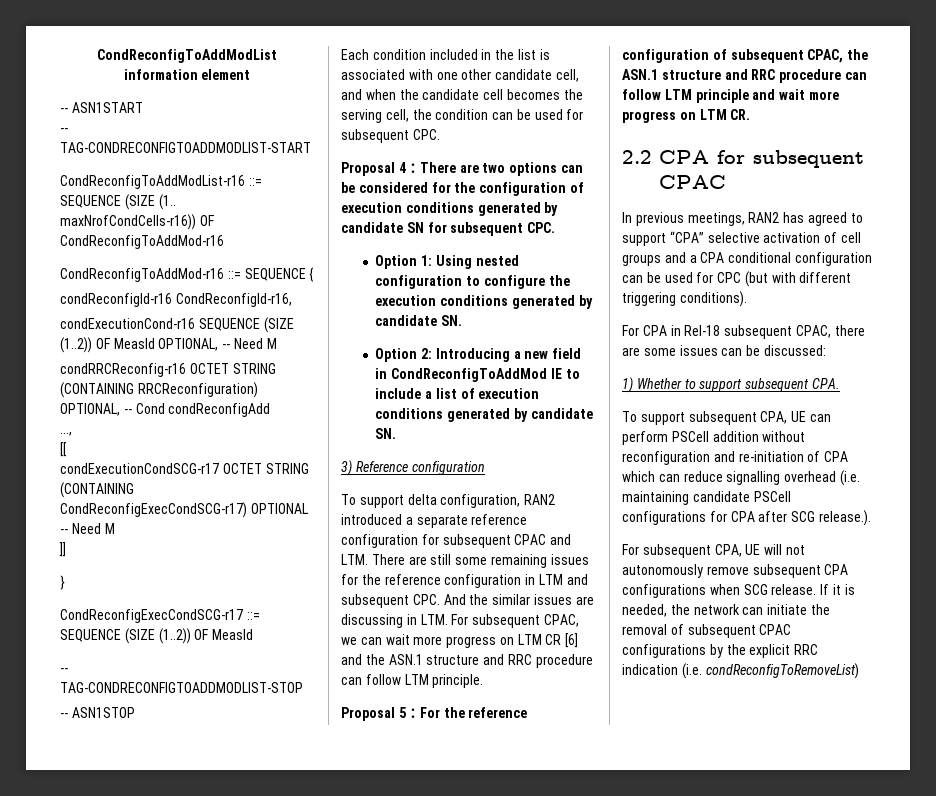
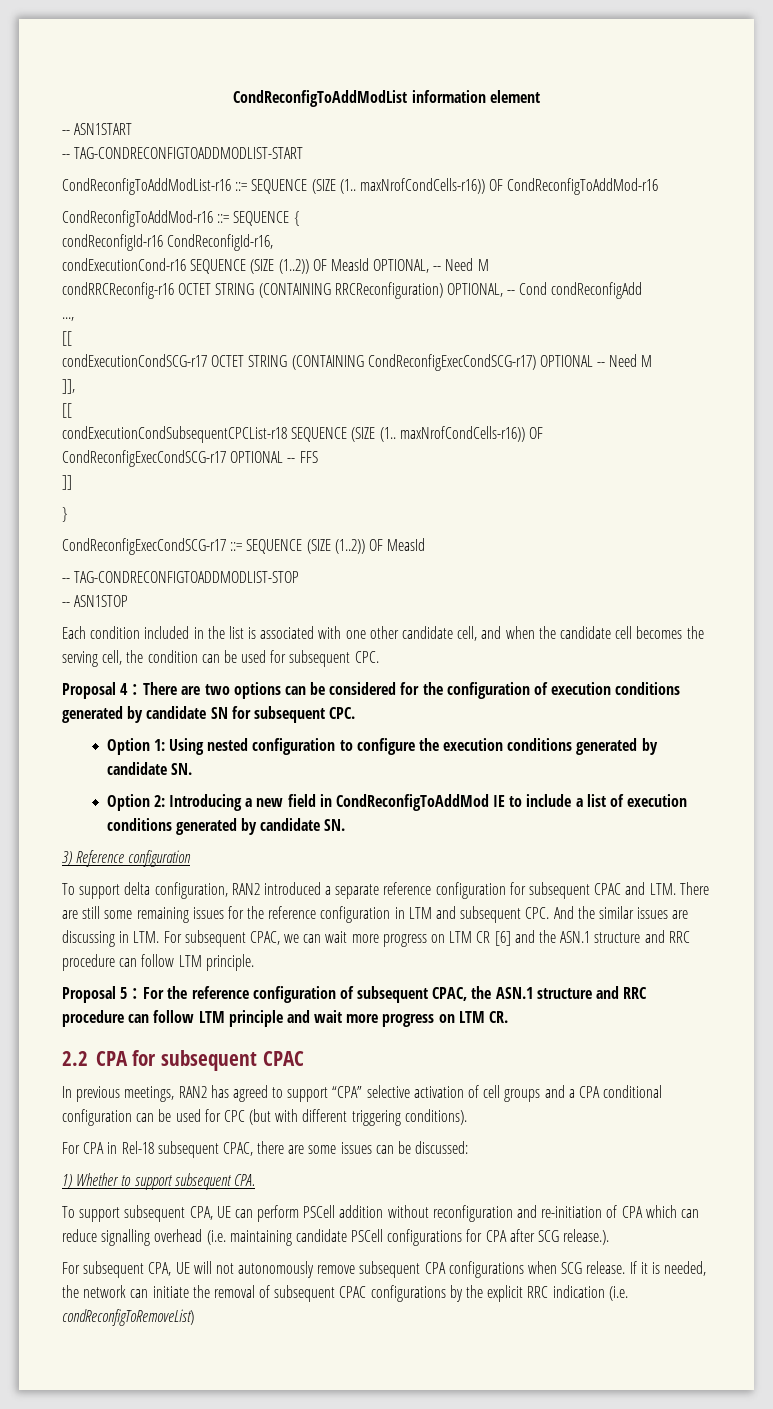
+ ]],
+ [[
+ condExecutionCondSubsequentCPCList-r18 SEQUENCE (SIZE (1.. maxNrofCondCells-r16)) OF CondReconfigExecCondSCG-r17 OPTIONAL -- FFS

